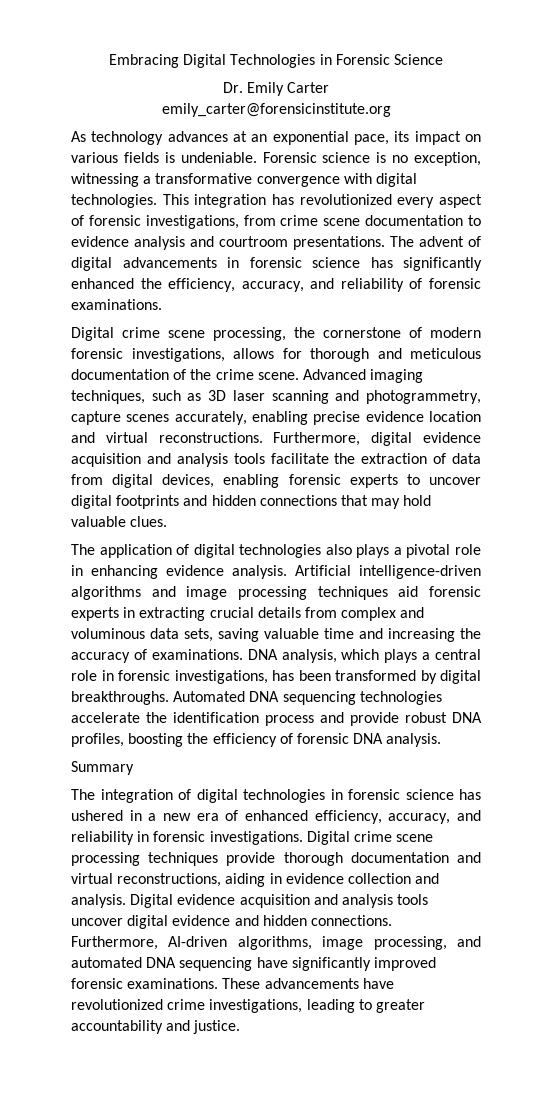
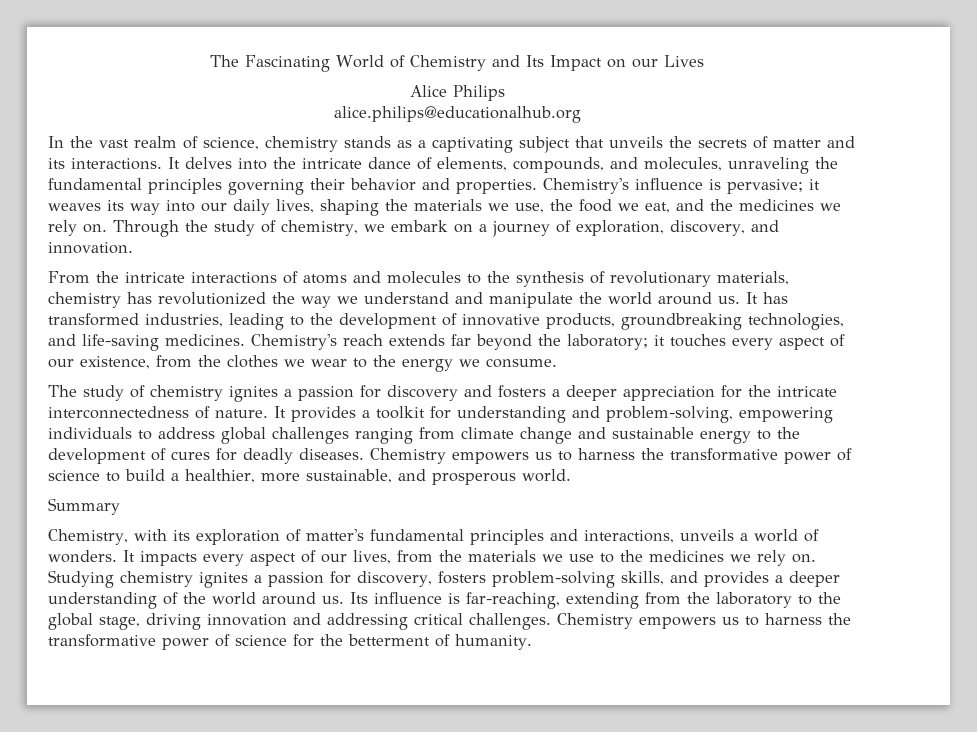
- Embracing Digital Technologies in Forensic Science
- Dr. Emily Carter
- emily_carter@forensicinstitute.org
- As technology advances at an exponential pace, its impact on various fields is undeniable. Forensic science is no exception, witnessing a transformative convergence with digital technologies. This integration has revolutionized every aspect of forensic investigations, from crime scene documentation to evidence analysis and courtroom presentations. The advent of digital advancements in forensic science has significantly enhanced the efficiency, accuracy, and reliability of forensic examinations.
- Digital crime scene processing, the cornerstone of modern forensic investigations, allows for thorough and meticulous documentation of the crime scene. Advanced imaging techniques, such as 3D laser scanning and photogrammetry, capture scenes accurately, enabling precise evidence location and virtual reconstructions. Furthermore, digital evidence acquisition and analysis tools facilitate the extraction of data from digital devices, enabling forensic experts to uncover digital footprints and hidden connections that may hold valuable clues.
- The application of digital technologies also plays a pivotal role in enhancing evidence analysis. Artificial intelligence-driven algorithms and image processing techniques aid forensic experts in extracting crucial details from complex and voluminous data sets, saving valuable time and increasing the accuracy of examinations. DNA analysis, which plays a central role in forensic investigations, has been transformed by digital breakthroughs. Automated DNA sequencing technologies accelerate the identification process and provide robust DNA profiles, boosting the efficiency of forensic DNA analysis.
+ The Fascinating World of Chemistry and Its Impact on our Lives
+ Alice Philips
+ alice.philips@educationalhub.org
+ In the vast realm of science, chemistry stands as a captivating subject that unveils the secrets of matter and its interactions. It delves into the intricate dance of elements, compounds, and molecules, unraveling the fundamental principles governing their behavior and properties. Chemistry's influence is pervasive; it weaves its way into our daily lives, shaping the materials we use, the food we eat, and the medicines we rely on. Through the study of chemistry, we embark on a journey of exploration, discovery, and innovation.
+ From the intricate interactions of atoms and molecules to the synthesis of revolutionary materials, chemistry has revolutionized the way we understand and manipulate the world around us. It has transformed industries, leading to the development of innovative products, groundbreaking technologies, and life-saving medicines. Chemistry's reach extends far beyond the laboratory; it touches every aspect of our existence, from the clothes we wear to the energy we consume.
+ The study of chemistry ignites a passion for discovery and fosters a deeper appreciation for the intricate interconnectedness of nature. It provides a toolkit for understanding and problem-solving, empowering individuals to address global challenges ranging from climate change and sustainable energy to the development of cures for deadly diseases. Chemistry empowers us to harness the transformative power of science to build a healthier, more sustainable, and prosperous world.
  Summary
- The integration of digital technologies in forensic science has ushered in a new era of enhanced efficiency, accuracy, and reliability in forensic investigations. Digital crime scene processing techniques provide thorough documentation and virtual reconstructions, aiding in evidence collection and analysis. Digital evidence acquisition and analysis tools uncover digital evidence and hidden connections. Furthermore, AI-driven algorithms, image processing, and automated DNA sequencing have significantly improved forensic examinations. These advancements have revolutionized crime investigations, leading to greater accountability and justice.
+ Chemistry, with its exploration of matter's fundamental principles and interactions, unveils a world of wonders. It impacts every aspect of our lives, from the materials we use to the medicines we rely on. Studying chemistry ignites a passion for discovery, fosters problem-solving skills, and provides a deeper understanding of the world around us. Its influence is far-reaching, extending from the laboratory to the global stage, driving innovation and addressing critical challenges. Chemistry empowers us to harness the transformative power of science for the betterment of humanity.

